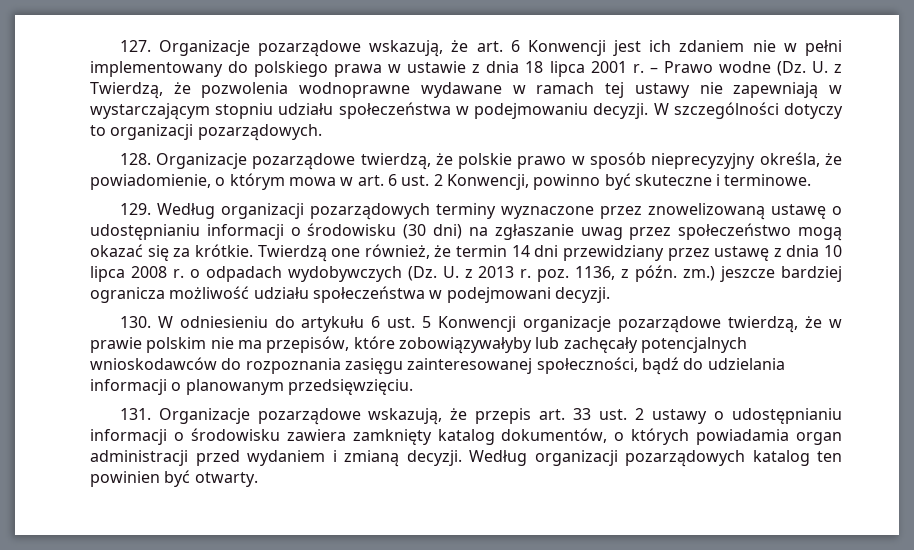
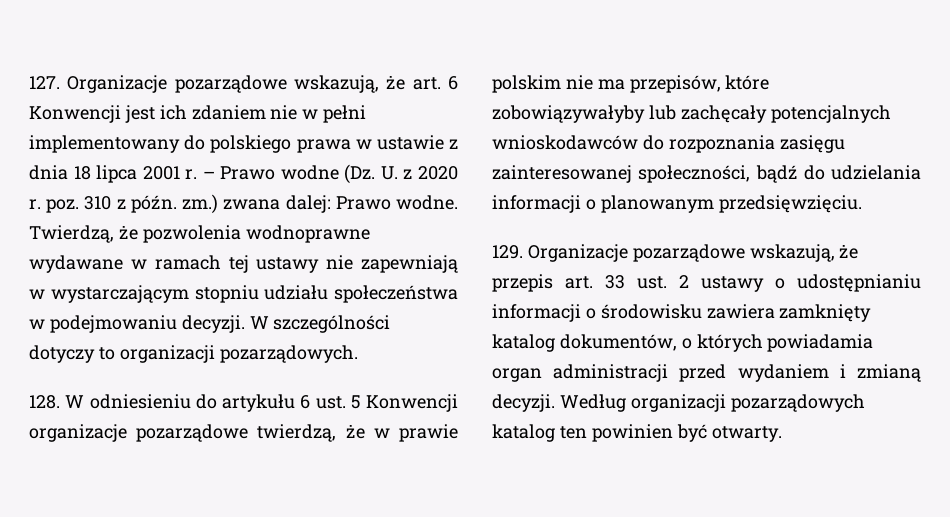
- – Prawo wodne (Dz. U. z Twierdzą, że pozwolenia wodnoprawne wydawane w ramach tej ustawy nie zapewniają w wystarczającym stopniu udziału społeczeństwa w podejmowaniu decyzji.
+ – Prawo wodne (Dz. U. z 2020 r. poz. 310 z późn. zm.) zwana dalej: Prawo wodne. Twierdzą, że pozwolenia wodnoprawne wydawane w ramach tej ustawy nie zapewniają w wystarczającym stopniu udziału społeczeństwa w podejmowaniu decyzji.
- 128. Organizacje pozarządowe twierdzą, że polskie prawo w sposób nieprecyzyjny określa, że powiadomienie, o którym mowa w art. 6 ust. 2 Konwencji, powinno być skuteczne i terminowe.
- 129. Według organizacji pozarządowych terminy wyznaczone przez znowelizowaną ustawę o udostępnianiu informacji o środowisku (30 dni) na zgłaszanie uwag przez społeczeństwo mogą okazać się za krótkie. Twierdzą one również, że termin 14 dni przewidziany przez ustawę z dnia 10 lipca 2008 r. o odpadach wydobywczych (Dz. U. z 2013 r. poz. 1136, z późn. zm.) jeszcze bardziej ogranicza możliwość udziału społeczeństwa w podejmowani decyzji.
- 130. W odniesieniu do artykułu 6 ust. 5 Konwencji organizacje pozarządowe twierdzą, że w prawie polskim nie ma przepisów, które zobowiązywałyby lub zachęcały potencjalnych wnioskodawców do rozpoznania zasięgu zainteresowanej społeczności, bądź do udzielania informacji o planowanym przedsięwzięciu.
+ 128. W odniesieniu do artykułu 6 ust. 5 Konwencji organizacje pozarządowe twierdzą, że w prawie polskim nie ma przepisów, które zobowiązywałyby lub zachęcały potencjalnych wnioskodawców do rozpoznania zasięgu zainteresowanej społeczności, bądź do udzielania informacji o planowanym przedsięwzięciu.
- 131. Organizacje pozarządowe wskazują, że przepis art. 33 ust. 2 ustawy o udostępnianiu informacji o środowisku zawiera zamknięty katalog dokumentów, o których powiadamia organ administracji przed wydaniem i zmianą decyzji.
+ 129. Organizacje pozarządowe wskazują, że przepis art. 33 ust. 2 ustawy o udostępnianiu informacji o środowisku zawiera zamknięty katalog dokumentów, o których powiadamia organ administracji przed wydaniem i zmianą decyzji.

